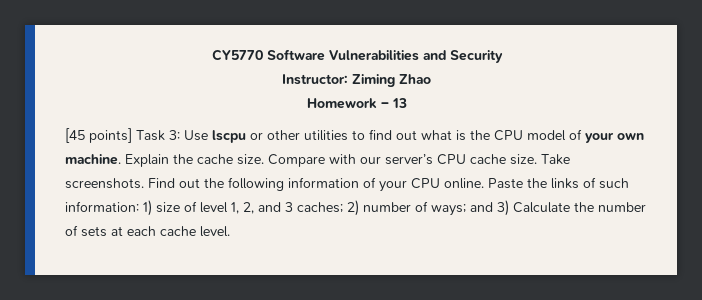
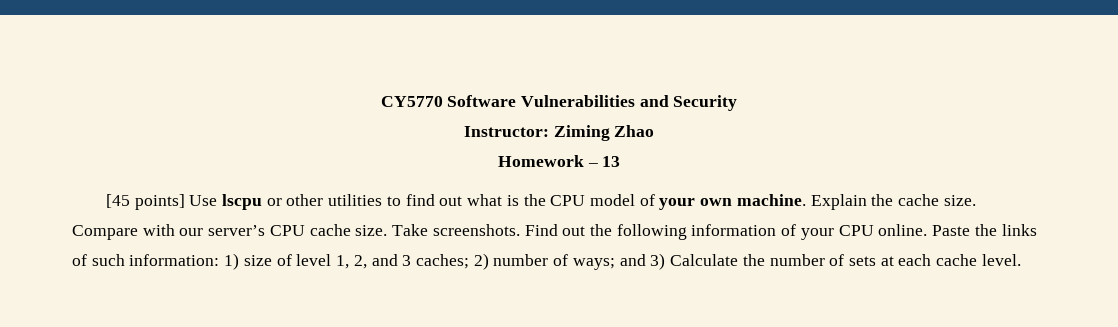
- [45 points] Task 3: Use lscpu or other utilities to find out what is the CPU model of your own machine.
+ [45 points] Use lscpu or other utilities to find out what is the CPU model of your own machine.

